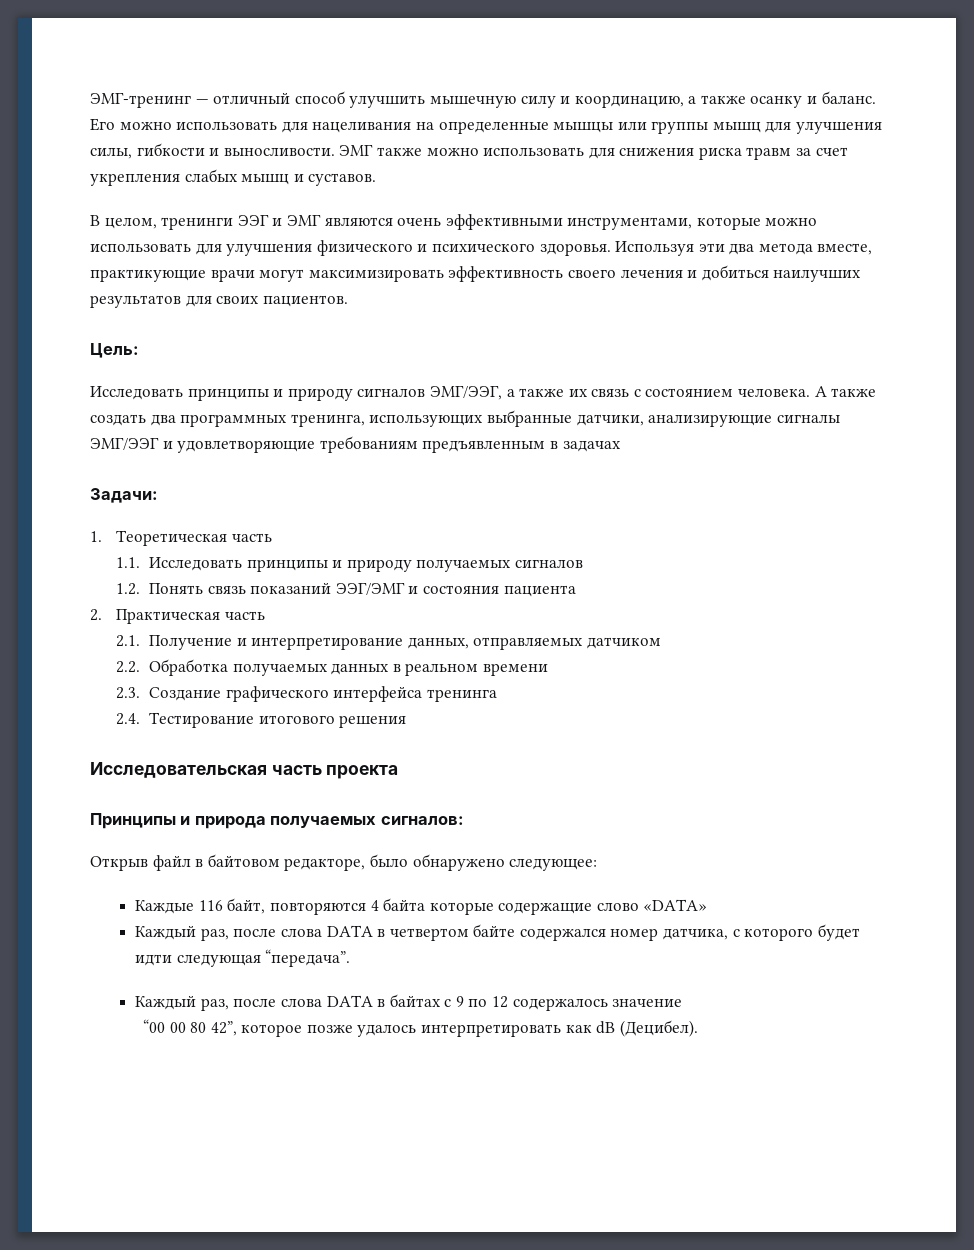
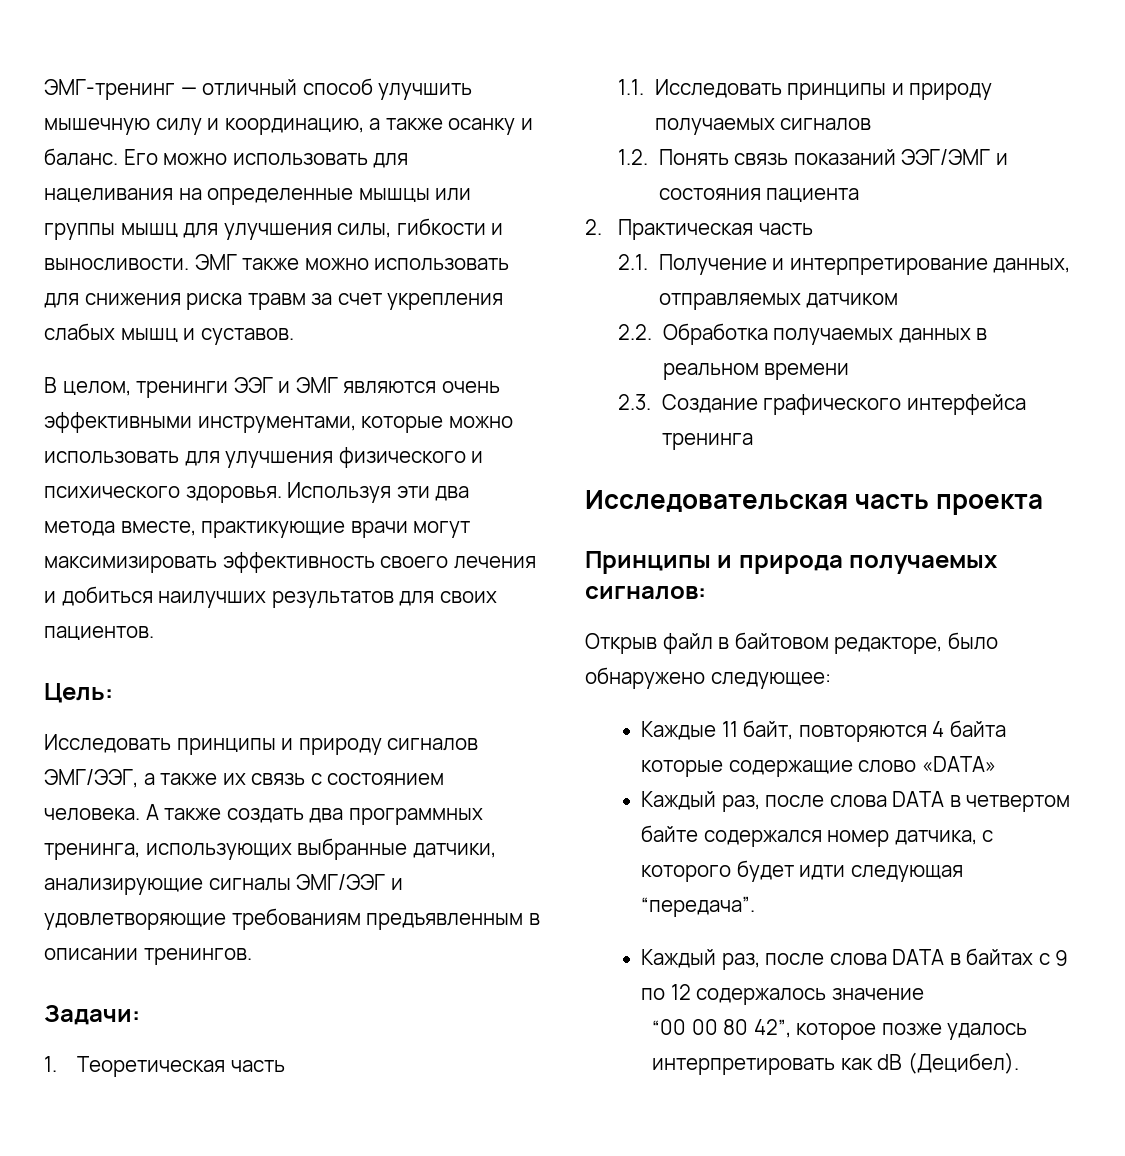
- А также создать два программных тренинга, использующих выбранные датчики, анализирующие сигналы ЭМГ/ЭЭГ и удовлетворяющие требованиям предъявленным в задачах
+ А также создать два программных тренинга, использующих выбранные датчики, анализирующие сигналы ЭМГ/ЭЭГ и удовлетворяющие требованиям предъявленным в описании тренингов.
- 2.4. Тестирование итогового решения
- Каждые 116 байт, повторяются 4 байта которые содержащие слово «DATA»
+ Каждые 11 байт, повторяются 4 байта которые содержащие слово «DATA»

